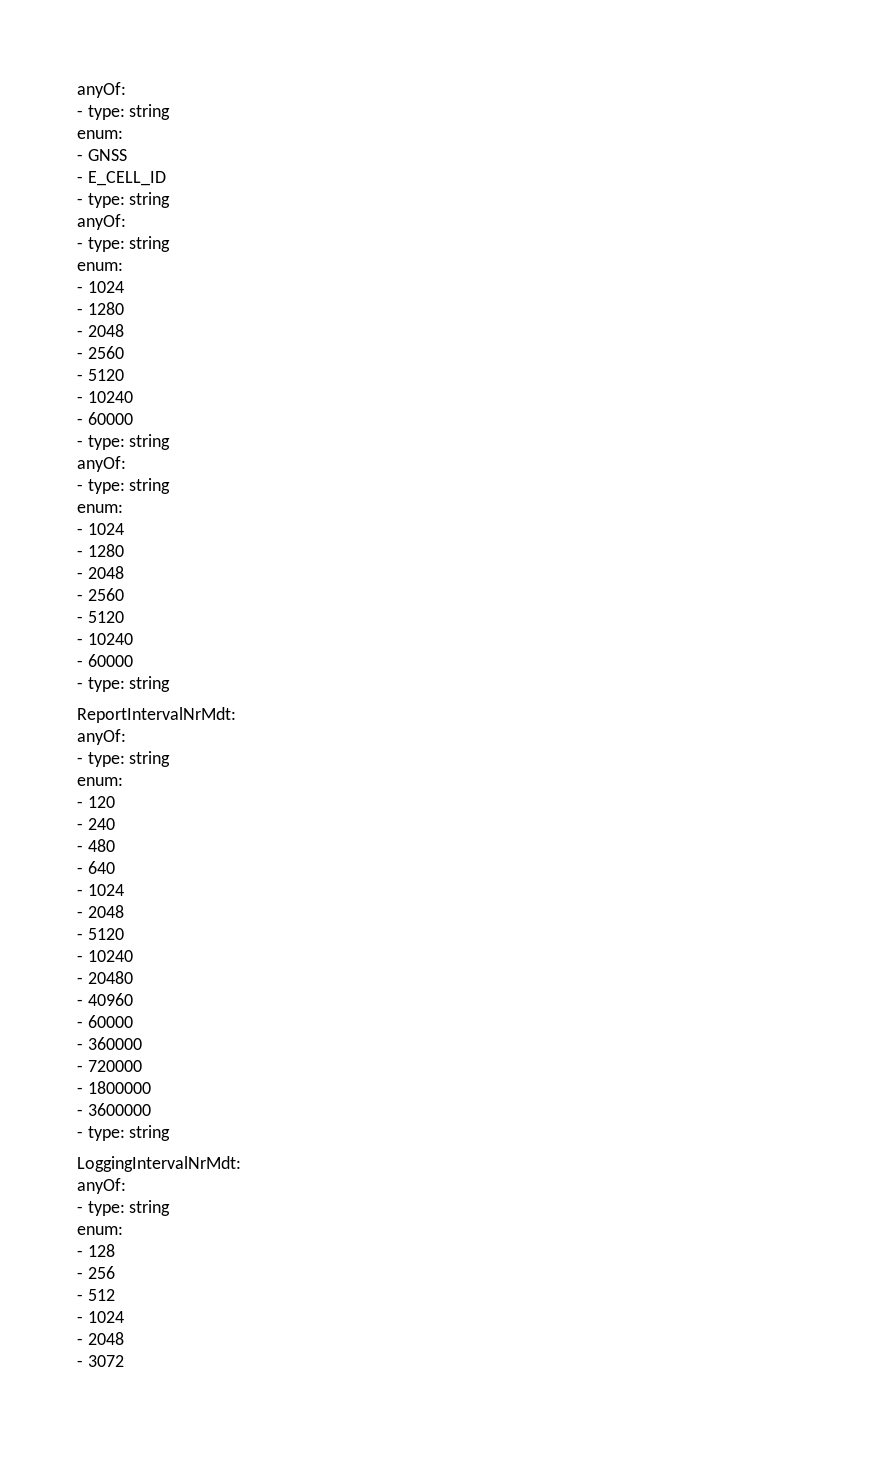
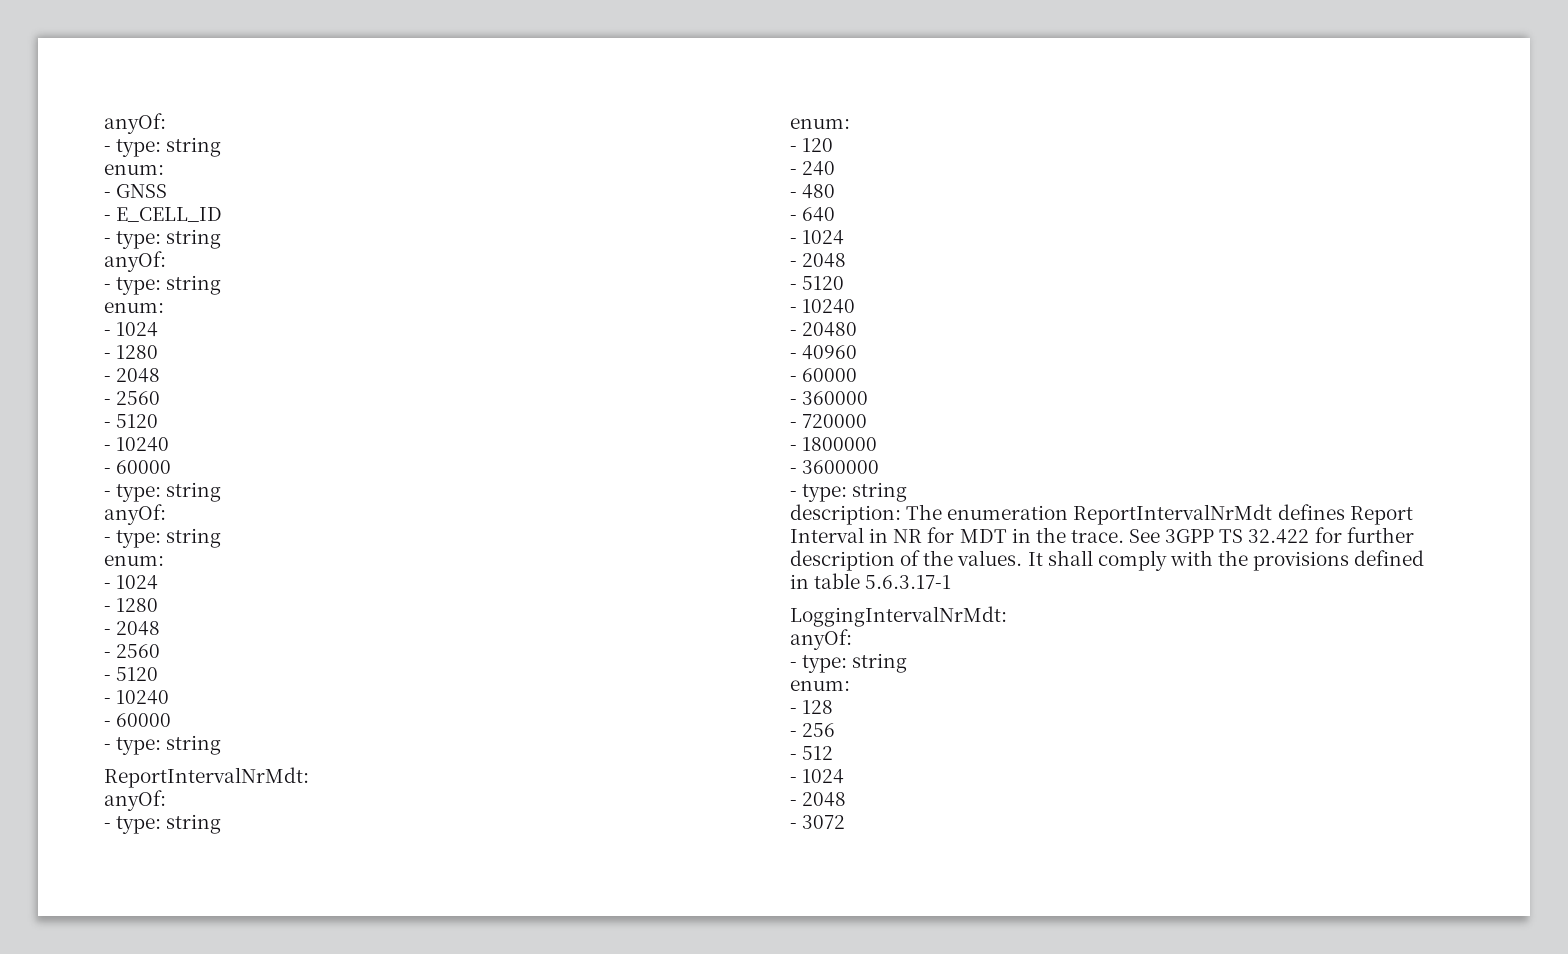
+ description: The enumeration ReportIntervalNrMdt defines Report Interval in NR for MDT in the trace. See 3GPP TS 32.422 for further description of the values. It shall comply with the provisions defined in table 5.6.3.17-1

